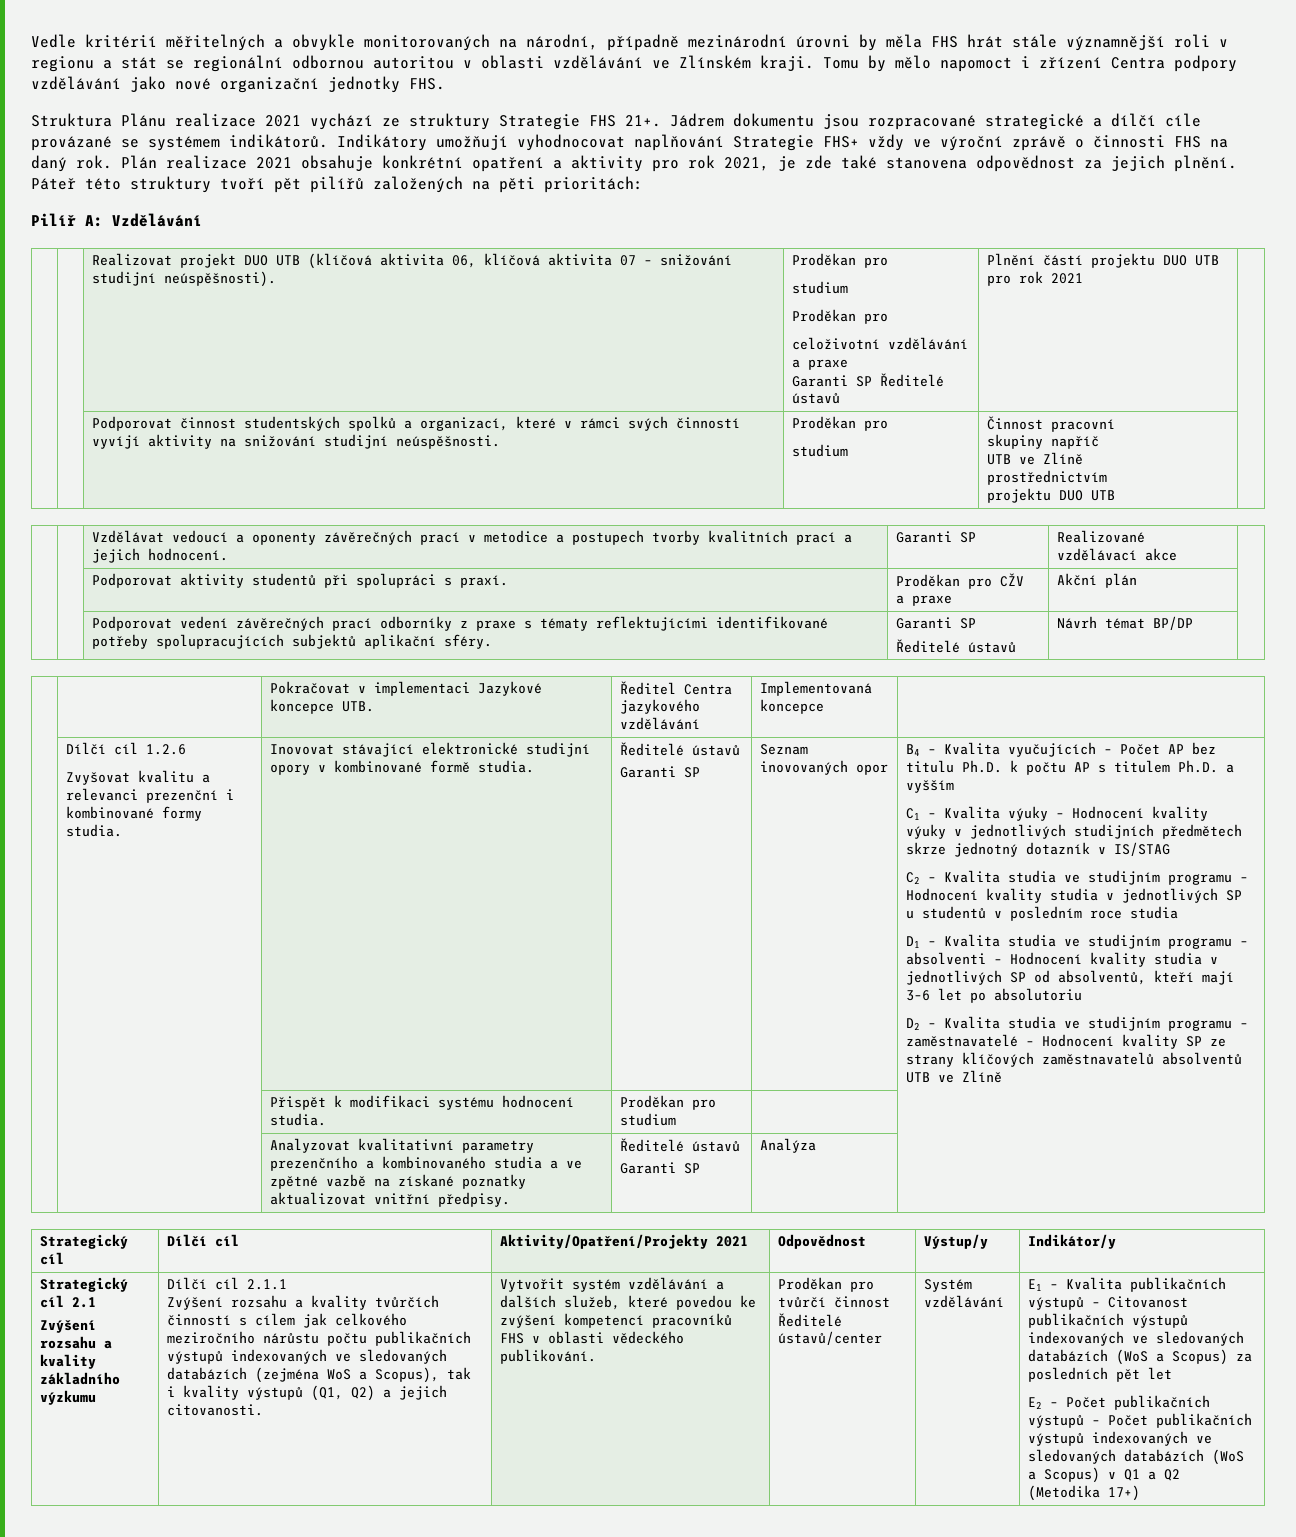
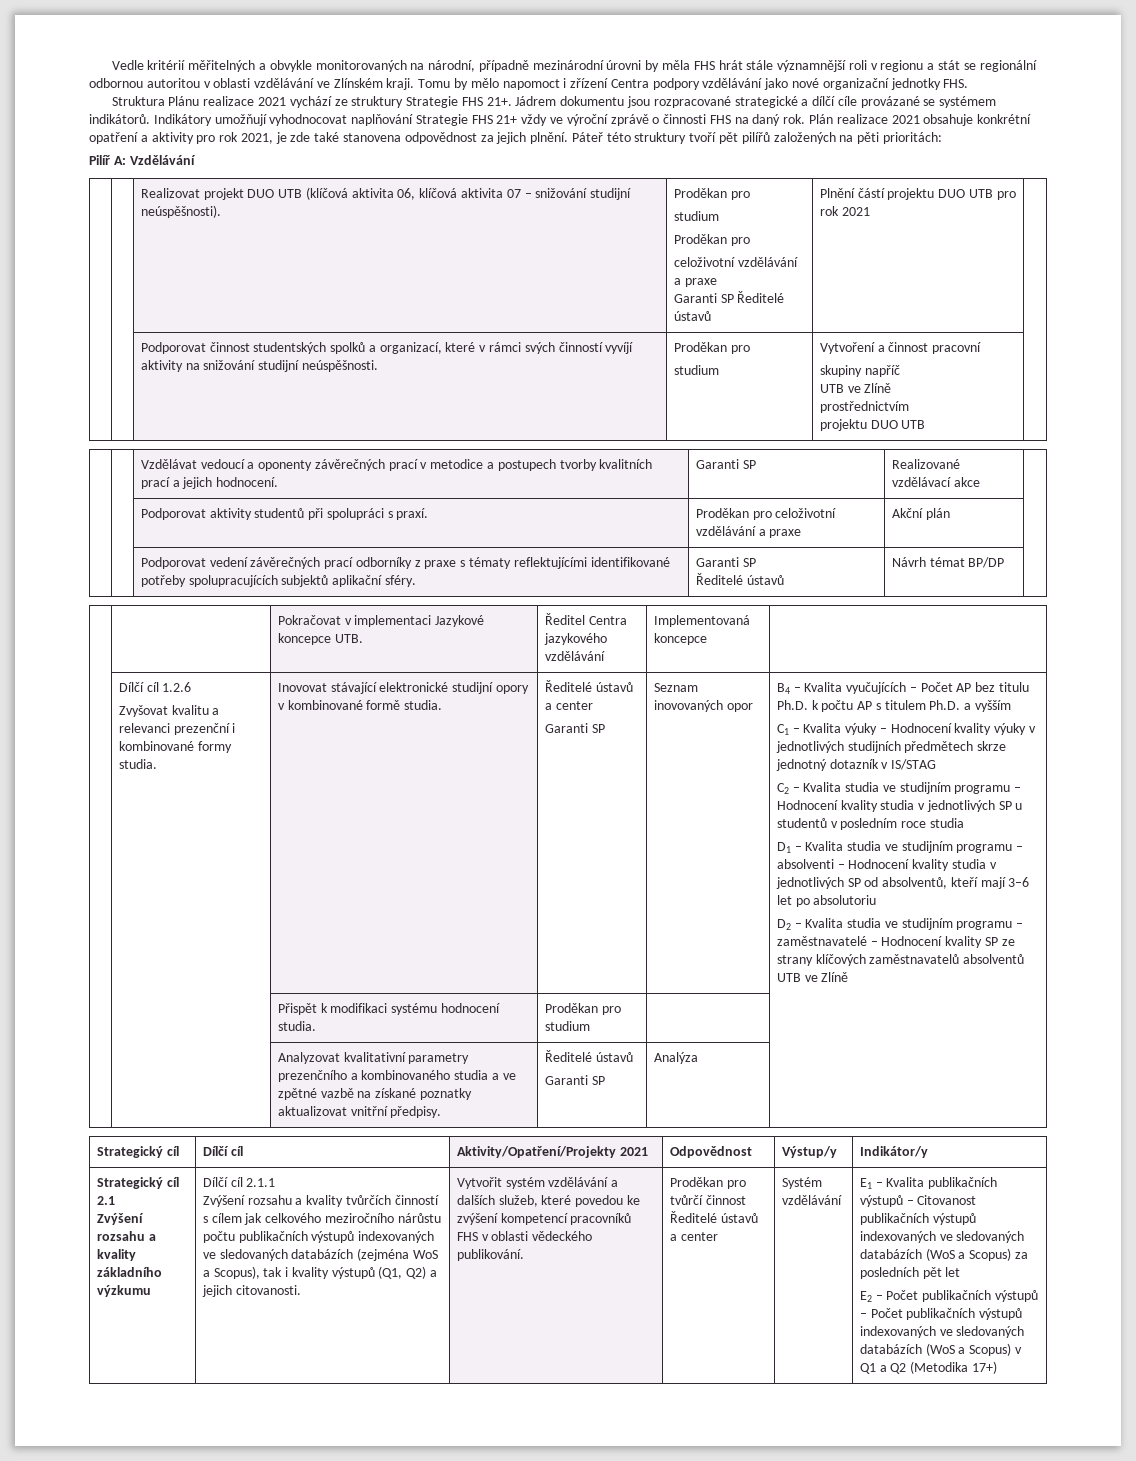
- Indikátory umožňují vyhodnocovat naplňování Strategie FHS+ vždy ve výroční zprávě o činnosti FHS na daný rok.
+ Indikátory umožňují vyhodnocovat naplňování Strategie FHS 21+ vždy ve výroční zprávě o činnosti FHS na daný rok.
  | | Podporovat činnost studentských spolků a organizací, které v rámci svých činností vyvíjí aktivity na snižování studijní neúspěšnosti. | Proděkan pro
- studium | Činnost pracovní
+ studium | Vytvoření a činnost pracovní
- | | Podporovat aktivity studentů při spolupráci s praxí. | Proděkan pro CŽV a praxe | Akční plán |
+ | | Podporovat aktivity studentů při spolupráci s praxí. | Proděkan pro celoživotní vzdělávání a praxe | Akční plán |
- Inovovat stávající elektronické studijní opory v kombinované formě studia. | Ředitelé ústavů
+ Inovovat stávající elektronické studijní opory v kombinované formě studia. | Ředitelé ústavů a center
- Proděkan pro tvůrčí činnost Ředitelé ústavů/center
+ Proděkan pro tvůrčí činnost Ředitelé ústavů a center

